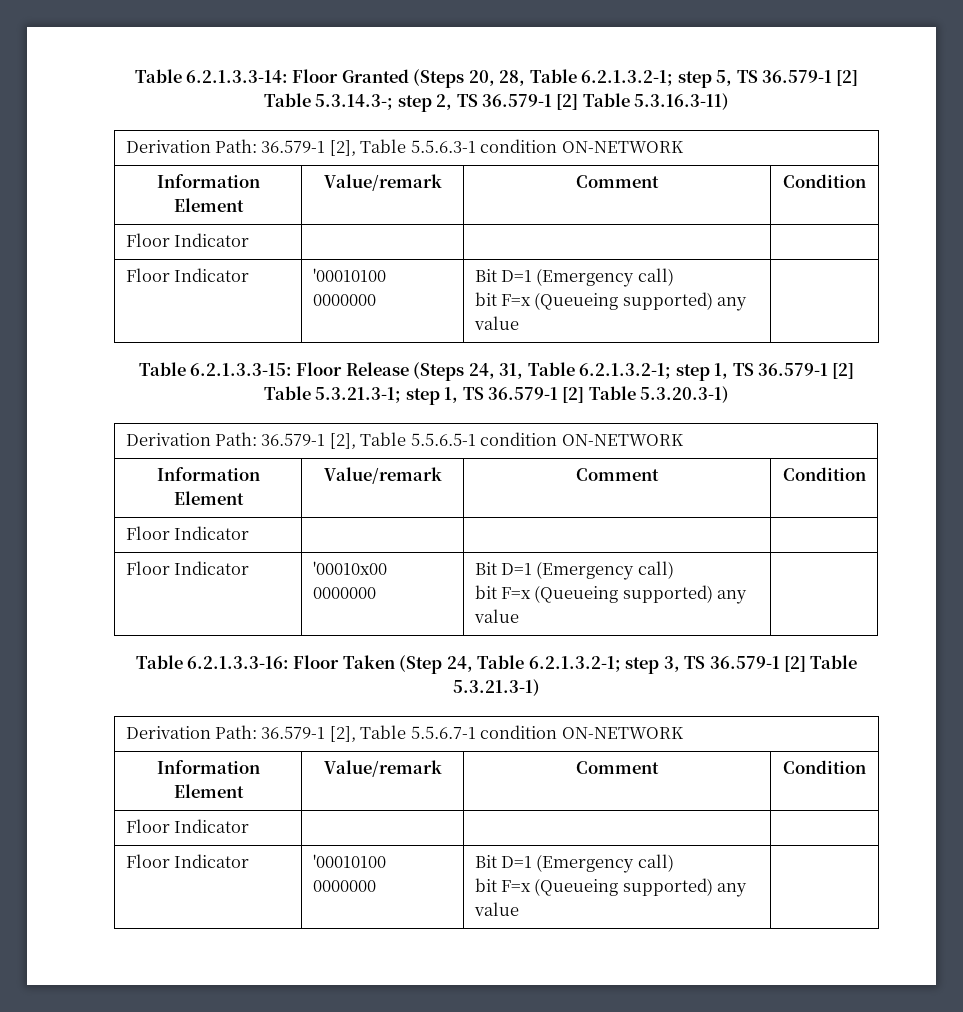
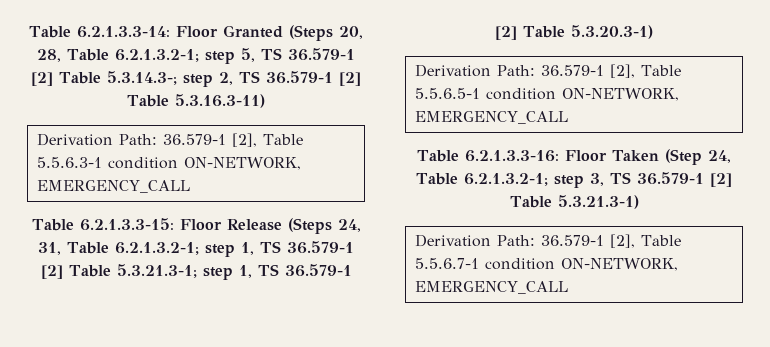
- Derivation Path: 36.579-1 [2], Table 5.5.6.3-1 condition ON-NETWORK
- Information Element | Value/remark | Comment | Condition
- Floor Indicator | | |
- Floor Indicator | '00010100 0000000 | Bit D=1 (Emergency call)
- bit F=x (Queueing supported) any value |
+ Derivation Path: 36.579-1 [2], Table 5.5.6.3-1 condition ON-NETWORK, EMERGENCY_CALL
- Derivation Path: 36.579-1 [2], Table 5.5.6.5-1 condition ON-NETWORK
- Information Element | Value/remark | Comment | Condition
- Floor Indicator | | |
- Floor Indicator | '00010x00 0000000 | Bit D=1 (Emergency call)
- bit F=x (Queueing supported) any value |
+ Derivation Path: 36.579-1 [2], Table 5.5.6.5-1 condition ON-NETWORK, EMERGENCY_CALL
- Derivation Path: 36.579-1 [2], Table 5.5.6.7-1 condition ON-NETWORK
- Information Element | Value/remark | Comment | Condition
- Floor Indicator | | |
- Floor Indicator | '00010100 0000000 | Bit D=1 (Emergency call)
- bit F=x (Queueing supported) any value |
+ Derivation Path: 36.579-1 [2], Table 5.5.6.7-1 condition ON-NETWORK, EMERGENCY_CALL

